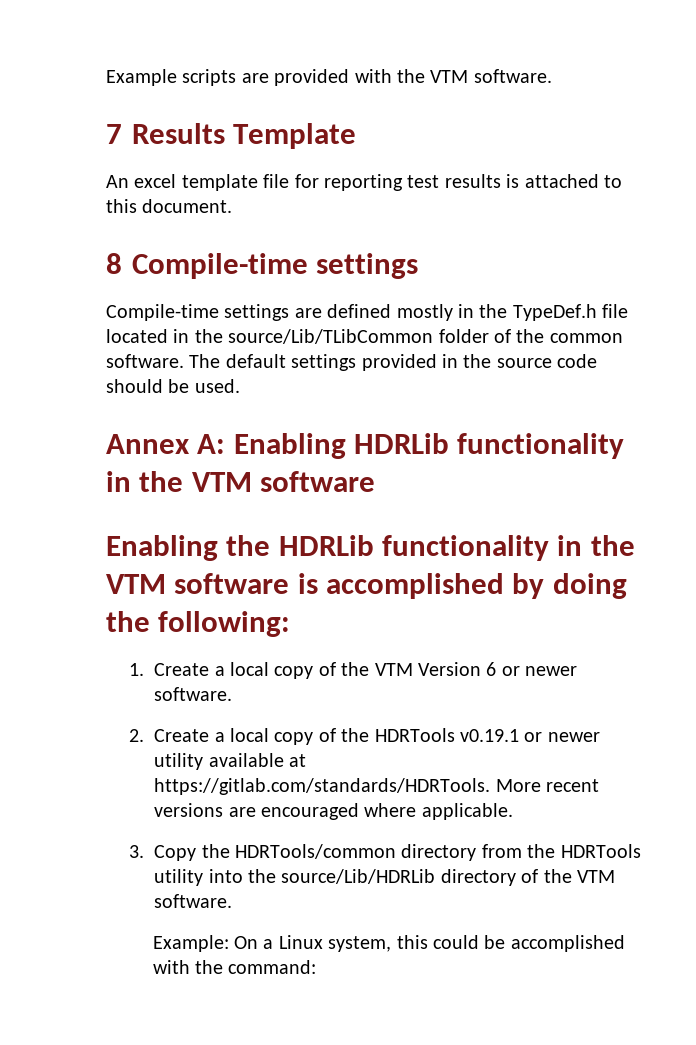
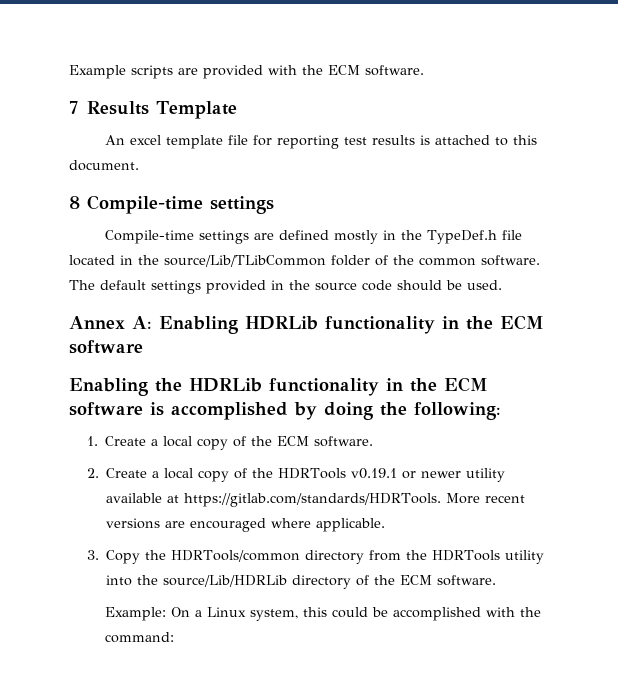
- Example scripts are provided with the VTM software.
+ Example scripts are provided with the ECM software.
- Annex A: Enabling HDRLib functionality in the VTM software
+ Annex A: Enabling HDRLib functionality in the ECM software
- Enabling the HDRLib functionality in the VTM software is accomplished by doing the following:
+ Enabling the HDRLib functionality in the ECM software is accomplished by doing the following:
- 1. Create a local copy of the VTM Version 6 or newer software.
+ 1. Create a local copy of the ECM software.
- 3. Copy the HDRTools/common directory from the HDRTools utility into the source/Lib/HDRLib directory of the VTM software.
+ 3. Copy the HDRTools/common directory from the HDRTools utility into the source/Lib/HDRLib directory of the ECM software.

